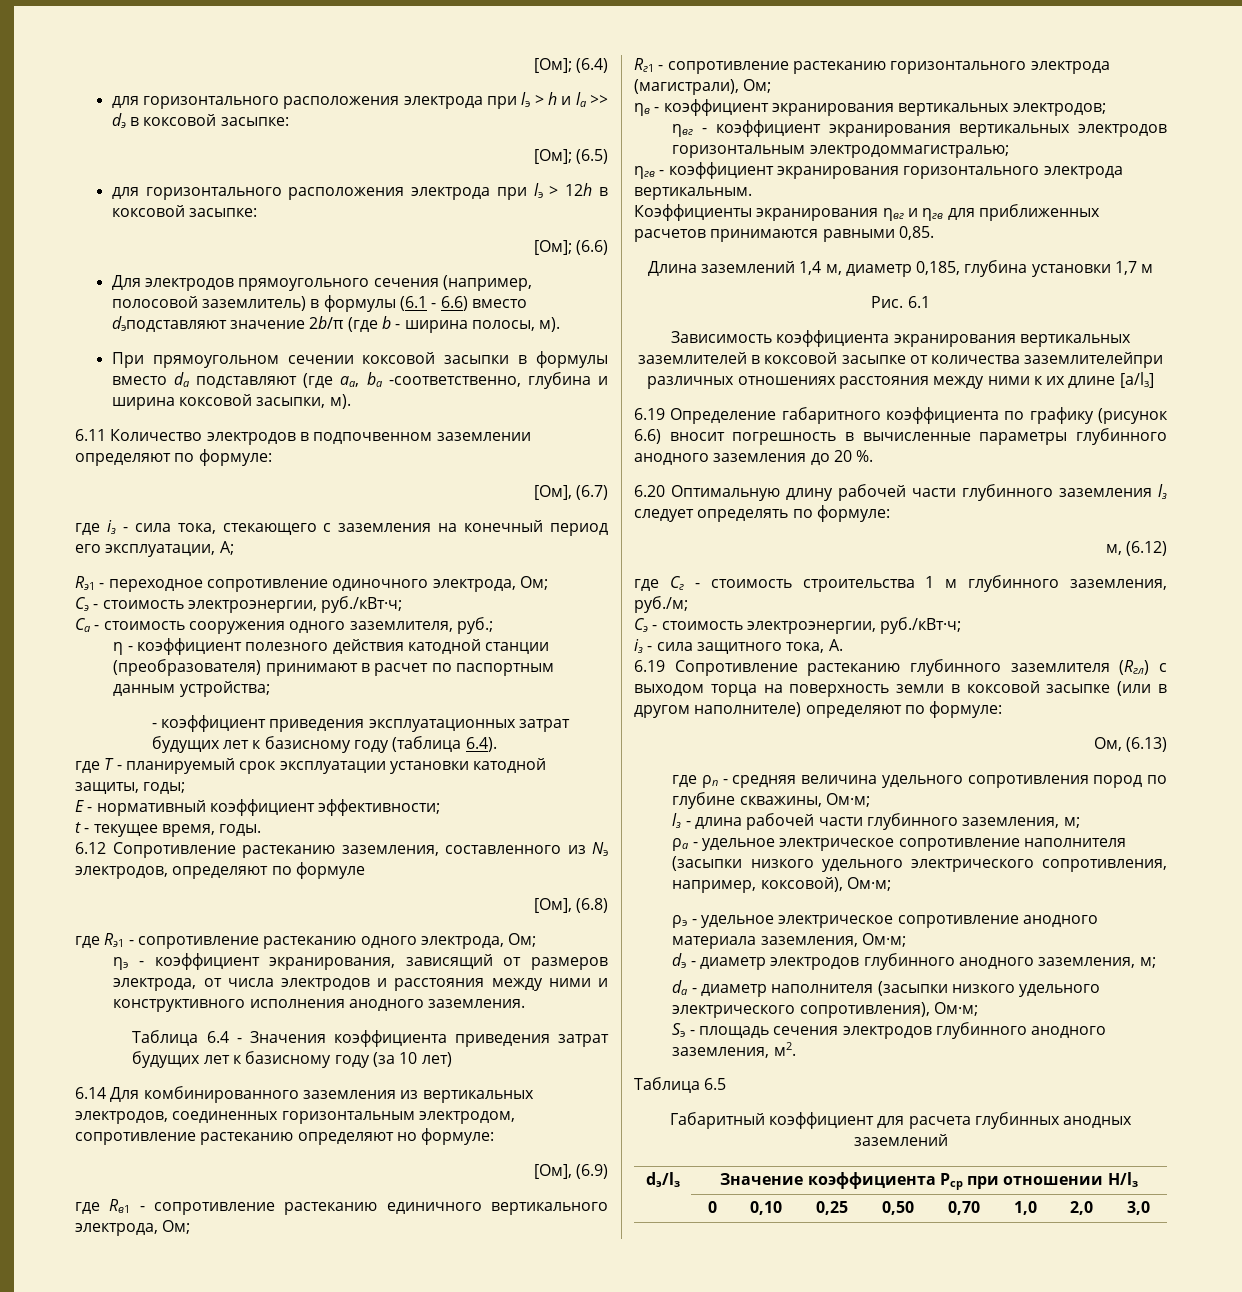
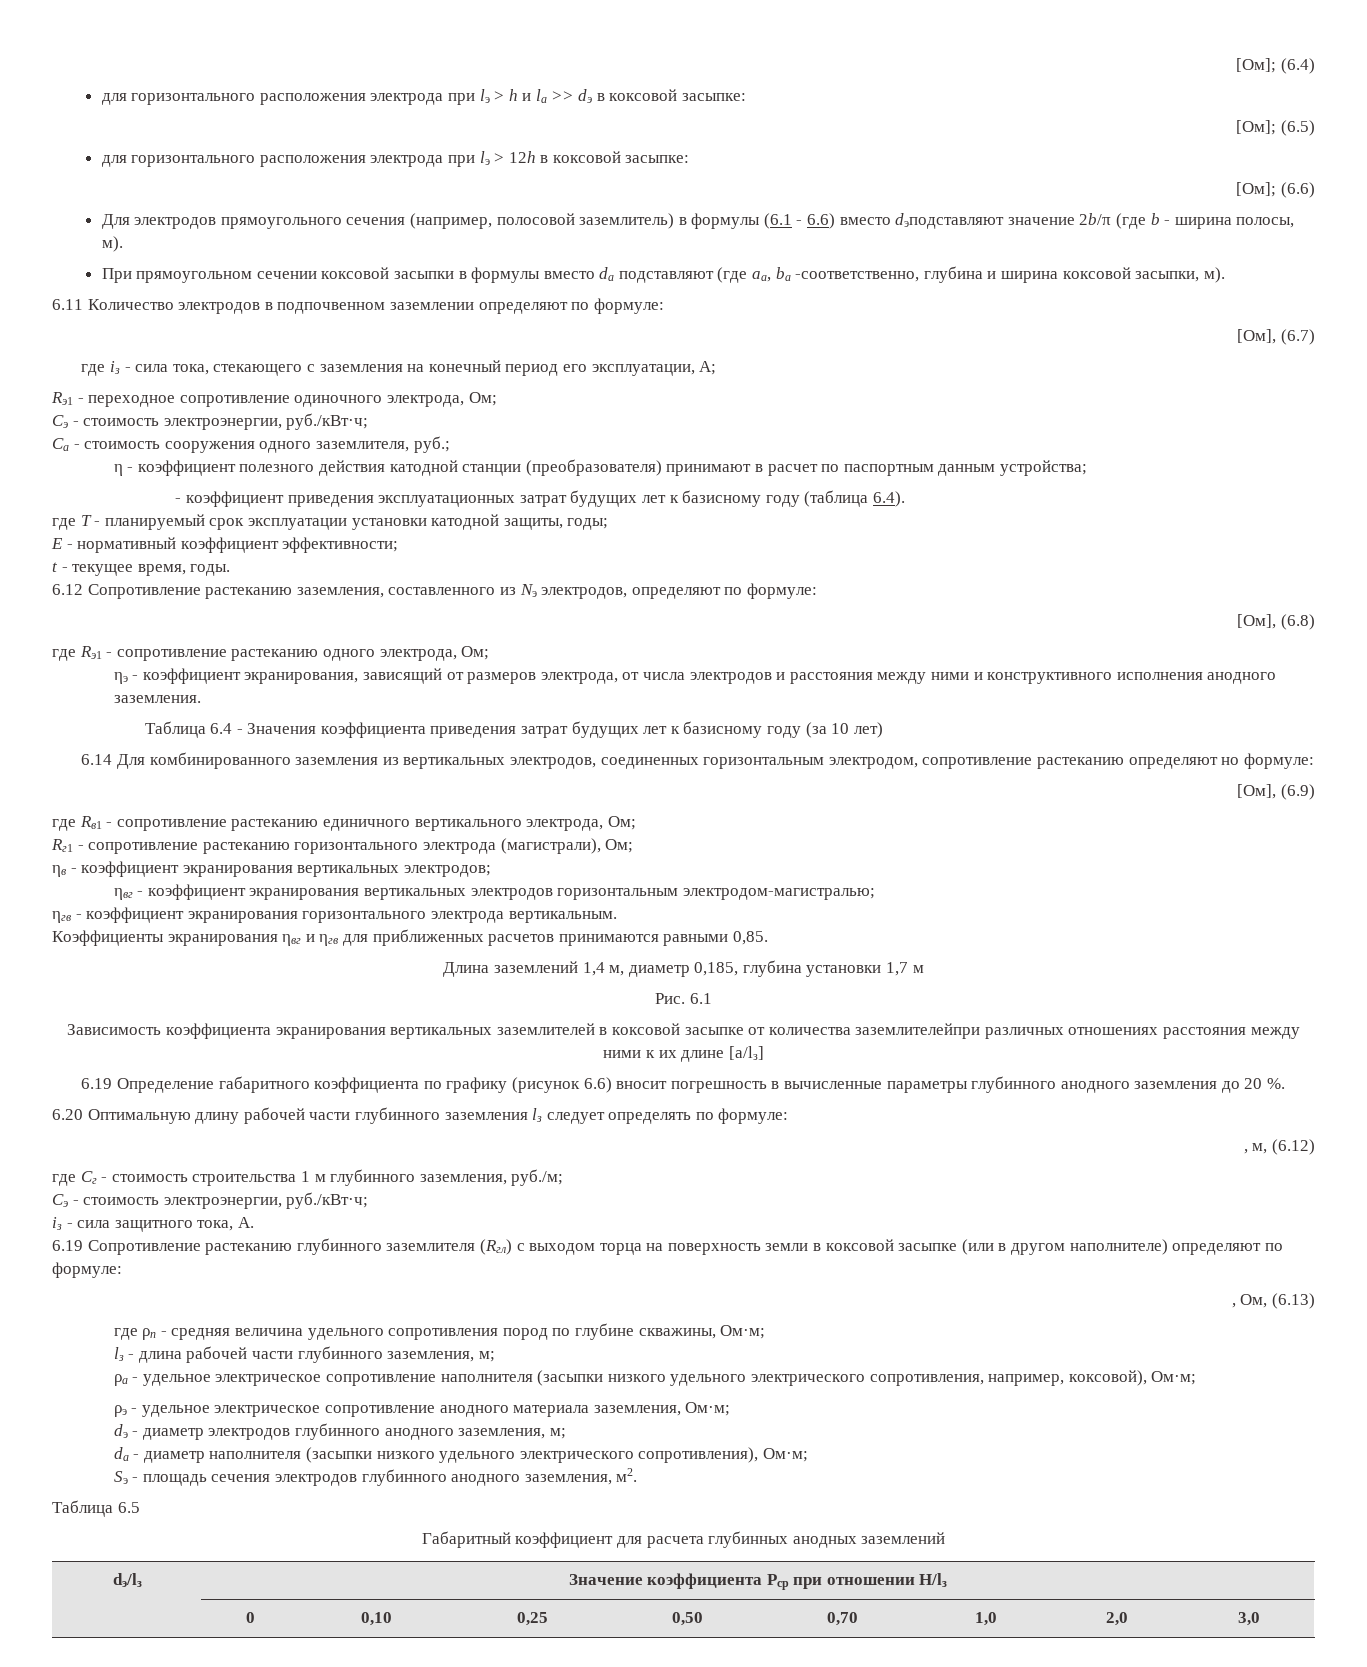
- 6.12 Сопротивление растеканию заземления, составленного из Nэ электродов, определяют по формуле
+ 6.12 Сопротивление растеканию заземления, составленного из Nэ электродов, определяют по формуле:
- ηвг - коэффициент экранирования вертикальных электродов горизонтальным электродоммагистралью;
+ ηвг - коэффициент экранирования вертикальных электродов горизонтальным электродом-магистралью;
- м, (6.12)
+ , м, (6.12)
- Ом, (6.13)
+ , Ом, (6.13)

